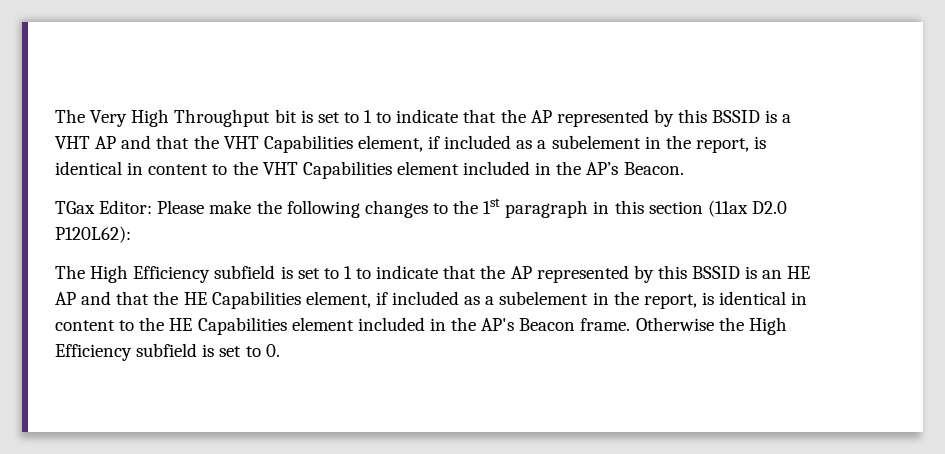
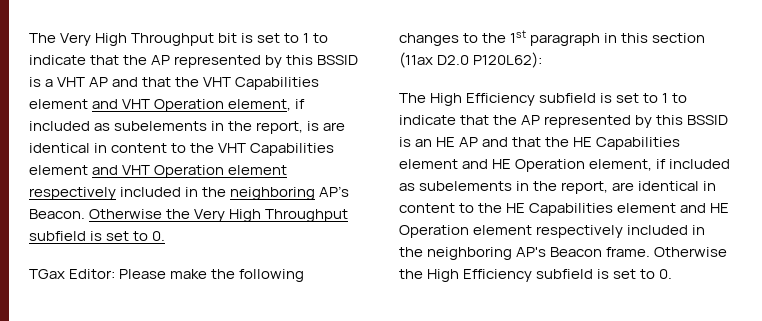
- The Very High Throughput bit is set to 1 to indicate that the AP represented by this BSSID is a VHT AP and that the VHT Capabilities element, if included as a subelement in the report, is identical in content to the VHT Capabilities element included in the AP’s Beacon.
+ The Very High Throughput bit is set to 1 to indicate that the AP represented by this BSSID is a VHT AP and that the VHT Capabilities element and VHT Operation element, if included as subelements in the report, is are identical in content to the VHT Capabilities element and VHT Operation element respectively included in the neighboring AP’s Beacon. Otherwise the Very High Throughput subfield is set to 0.
- The High Efficiency subfield is set to 1 to indicate that the AP represented by this BSSID is an HE AP and that the HE Capabilities element, if included as a subelement in the report, is identical in content to the HE Capabilities element included in the AP's Beacon frame.
+ The High Efficiency subfield is set to 1 to indicate that the AP represented by this BSSID is an HE AP and that the HE Capabilities element and HE Operation element, if included as subelements in the report, are identical in content to the HE Capabilities element and HE Operation element respectively included in the neighboring AP's Beacon frame.

